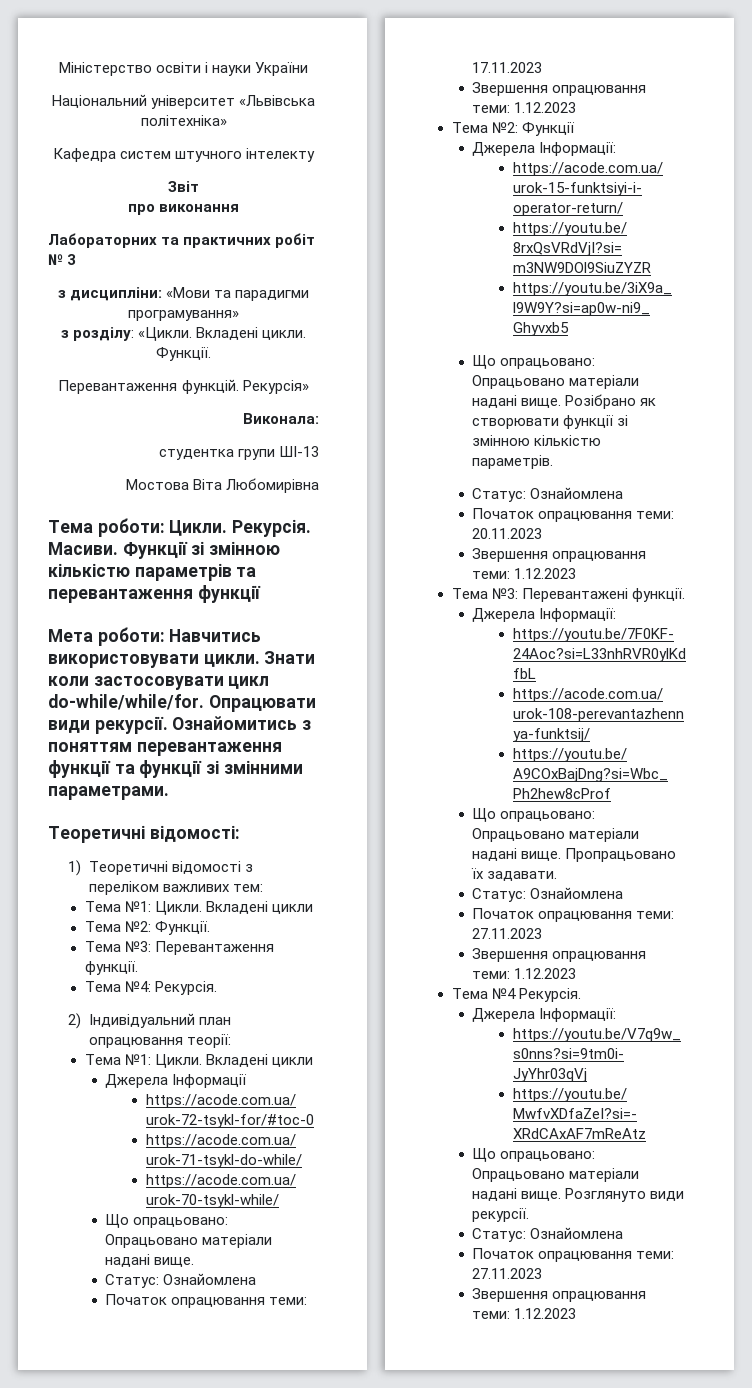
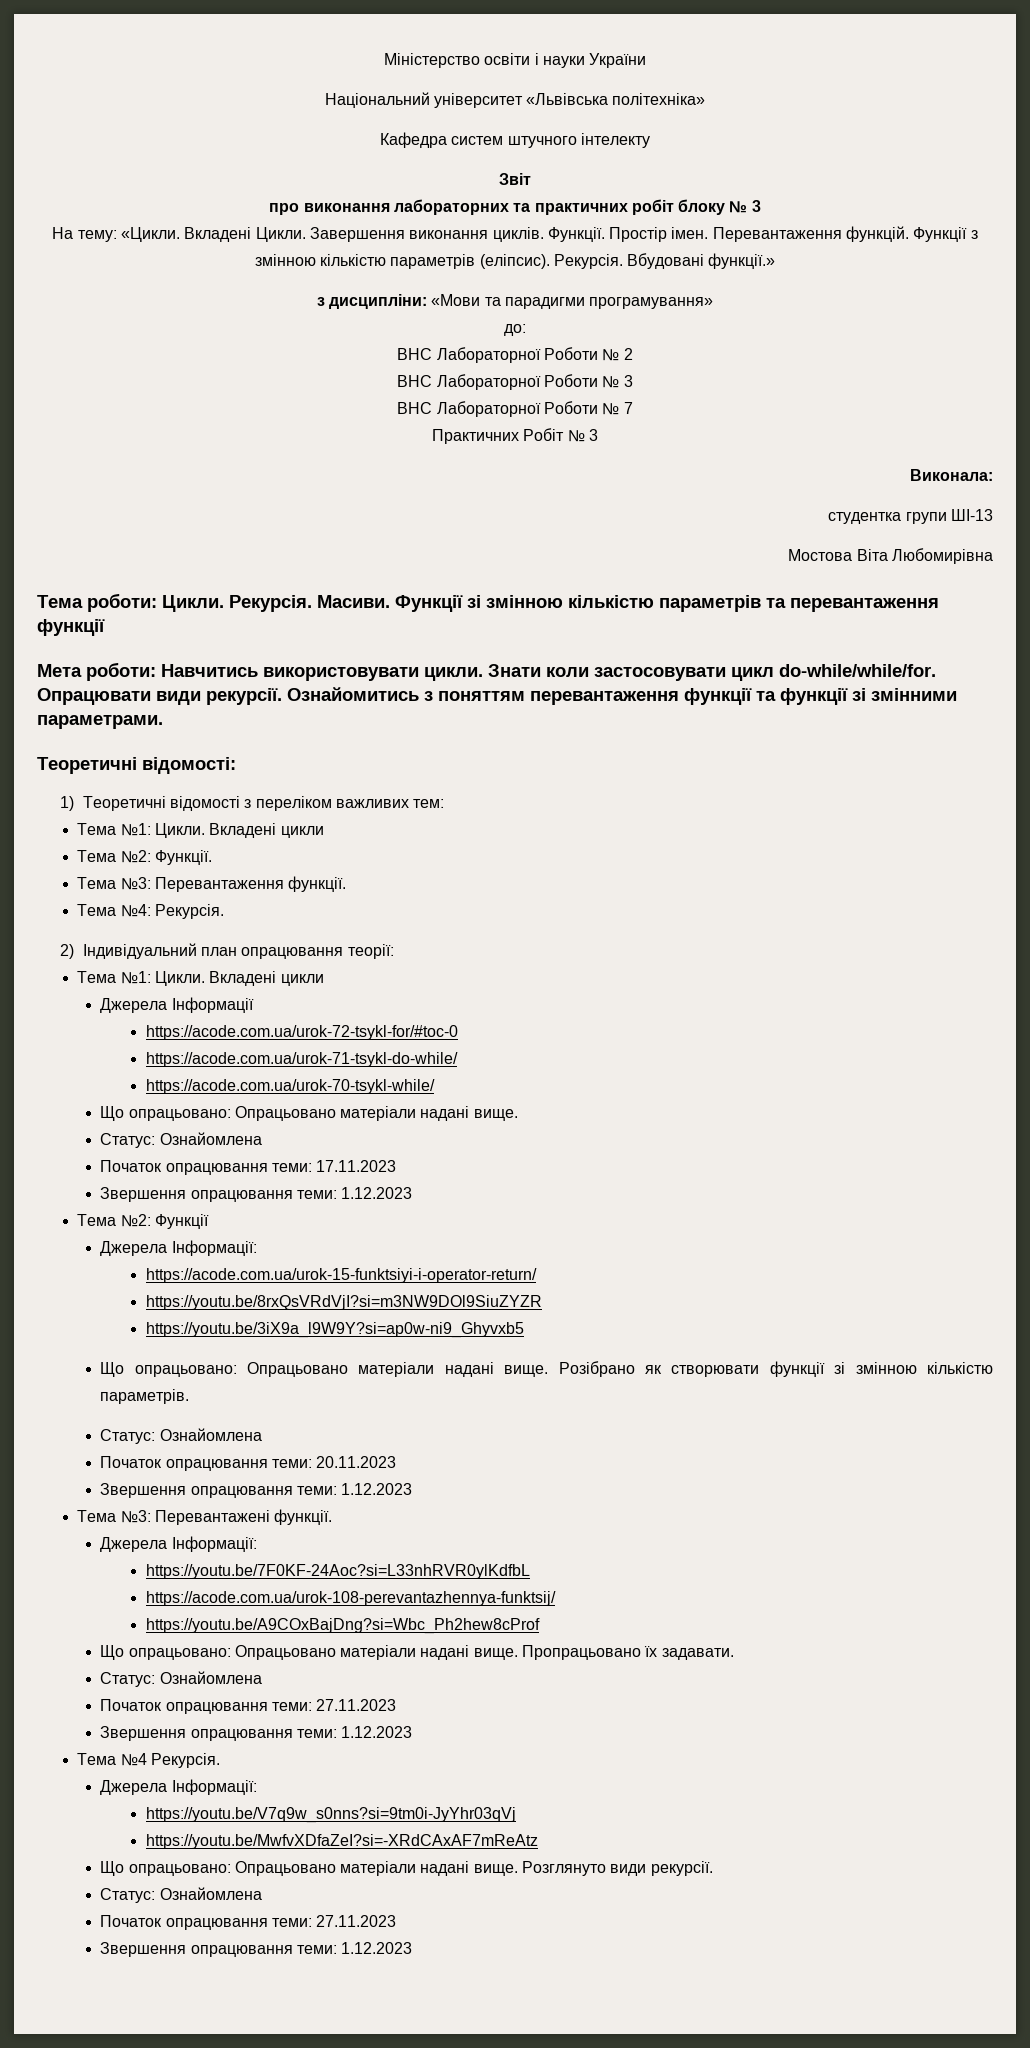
- про виконання
- Лабораторних та практичних робіт № 3
+ про виконання лабораторних та практичних робіт блоку № 3
+ На тему: «Цикли. Вкладені Цикли. Завершення виконання циклів. Функції. Простір імен. Перевантаження функцій. Функції з змінною кількістю параметрів (еліпсис). Рекурсія. Вбудовані функції.»
- з розділу: «Цикли. Вкладені цикли. Функції.
- Перевантаження функцій. Рекурсія»
+ до:
+ ВНС Лабораторної Роботи № 2
+ ВНС Лабораторної Роботи № 3
+ ВНС Лабораторної Роботи № 7
+ Практичних Робіт № 3

